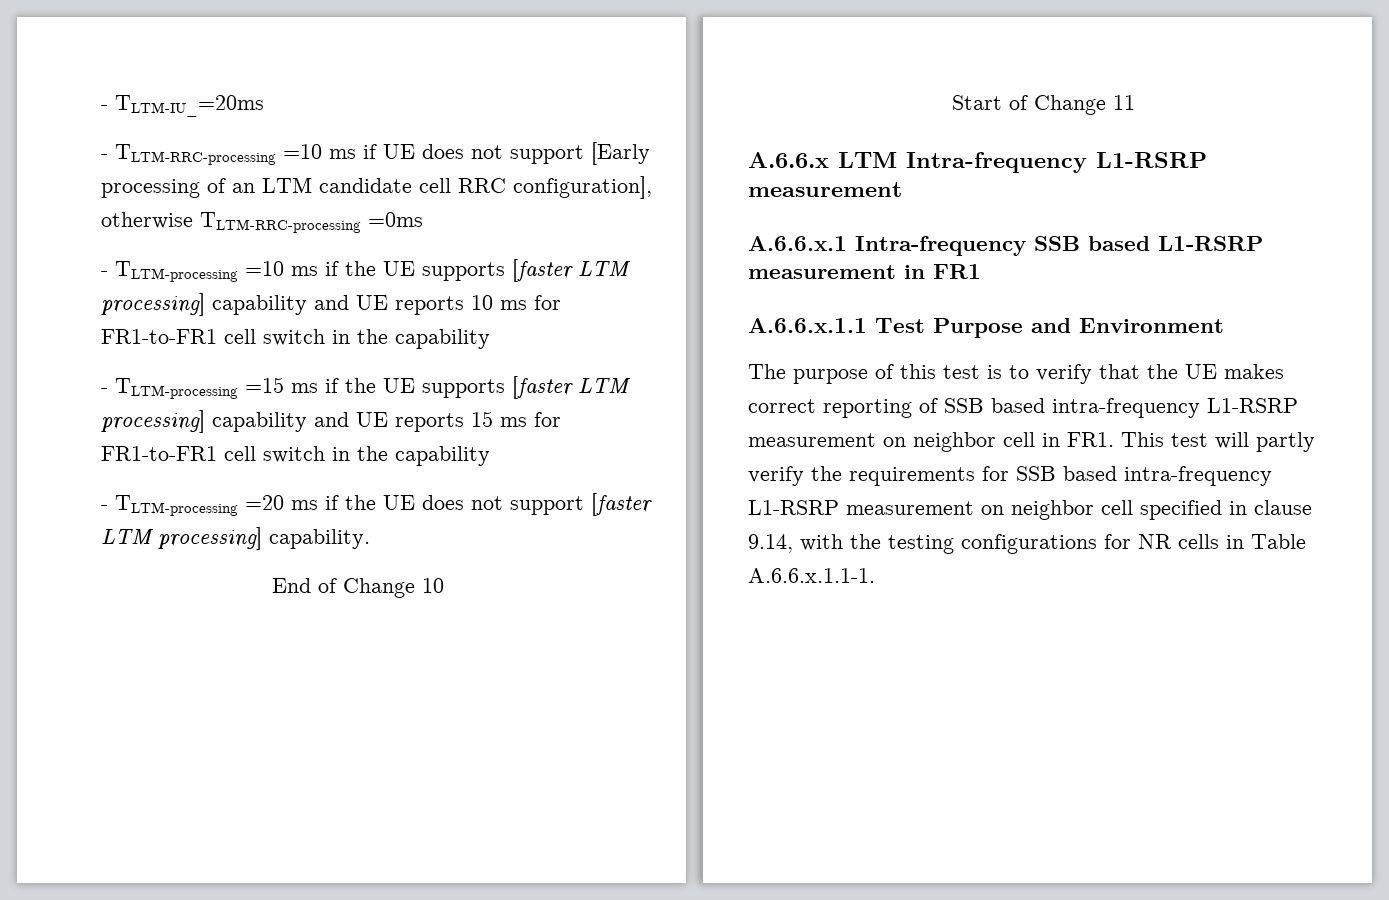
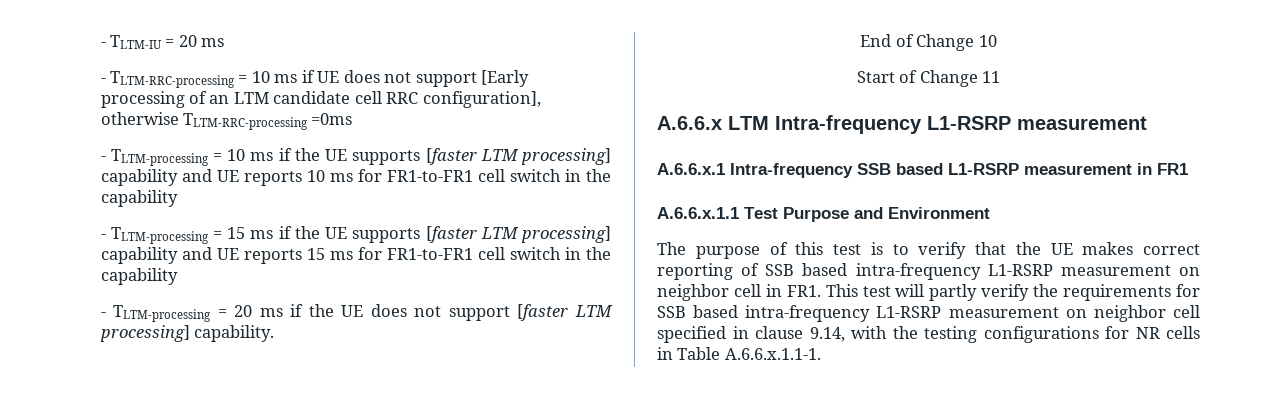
- - TLTM-IU_=20ms
+ - TLTM-IU = 20 ms
- - TLTM-RRC-processing =10 ms if UE does not support [Early processing of an LTM candidate cell RRC configuration], otherwise TLTM-RRC-processing =0ms
+ - TLTM-RRC-processing = 10 ms if UE does not support [Early processing of an LTM candidate cell RRC configuration], otherwise TLTM-RRC-processing =0ms
- - TLTM-processing =10 ms if the UE supports [faster LTM processing] capability and UE reports 10 ms for FR1-to-FR1 cell switch in the capability
+ - TLTM-processing = 10 ms if the UE supports [faster LTM processing] capability and UE reports 10 ms for FR1-to-FR1 cell switch in the capability
- - TLTM-processing =15 ms if the UE supports [faster LTM processing] capability and UE reports 15 ms for FR1-to-FR1 cell switch in the capability
+ - TLTM-processing = 15 ms if the UE supports [faster LTM processing] capability and UE reports 15 ms for FR1-to-FR1 cell switch in the capability
- - TLTM-processing =20 ms if the UE does not support [faster LTM processing] capability.
+ - TLTM-processing = 20 ms if the UE does not support [faster LTM processing] capability.

